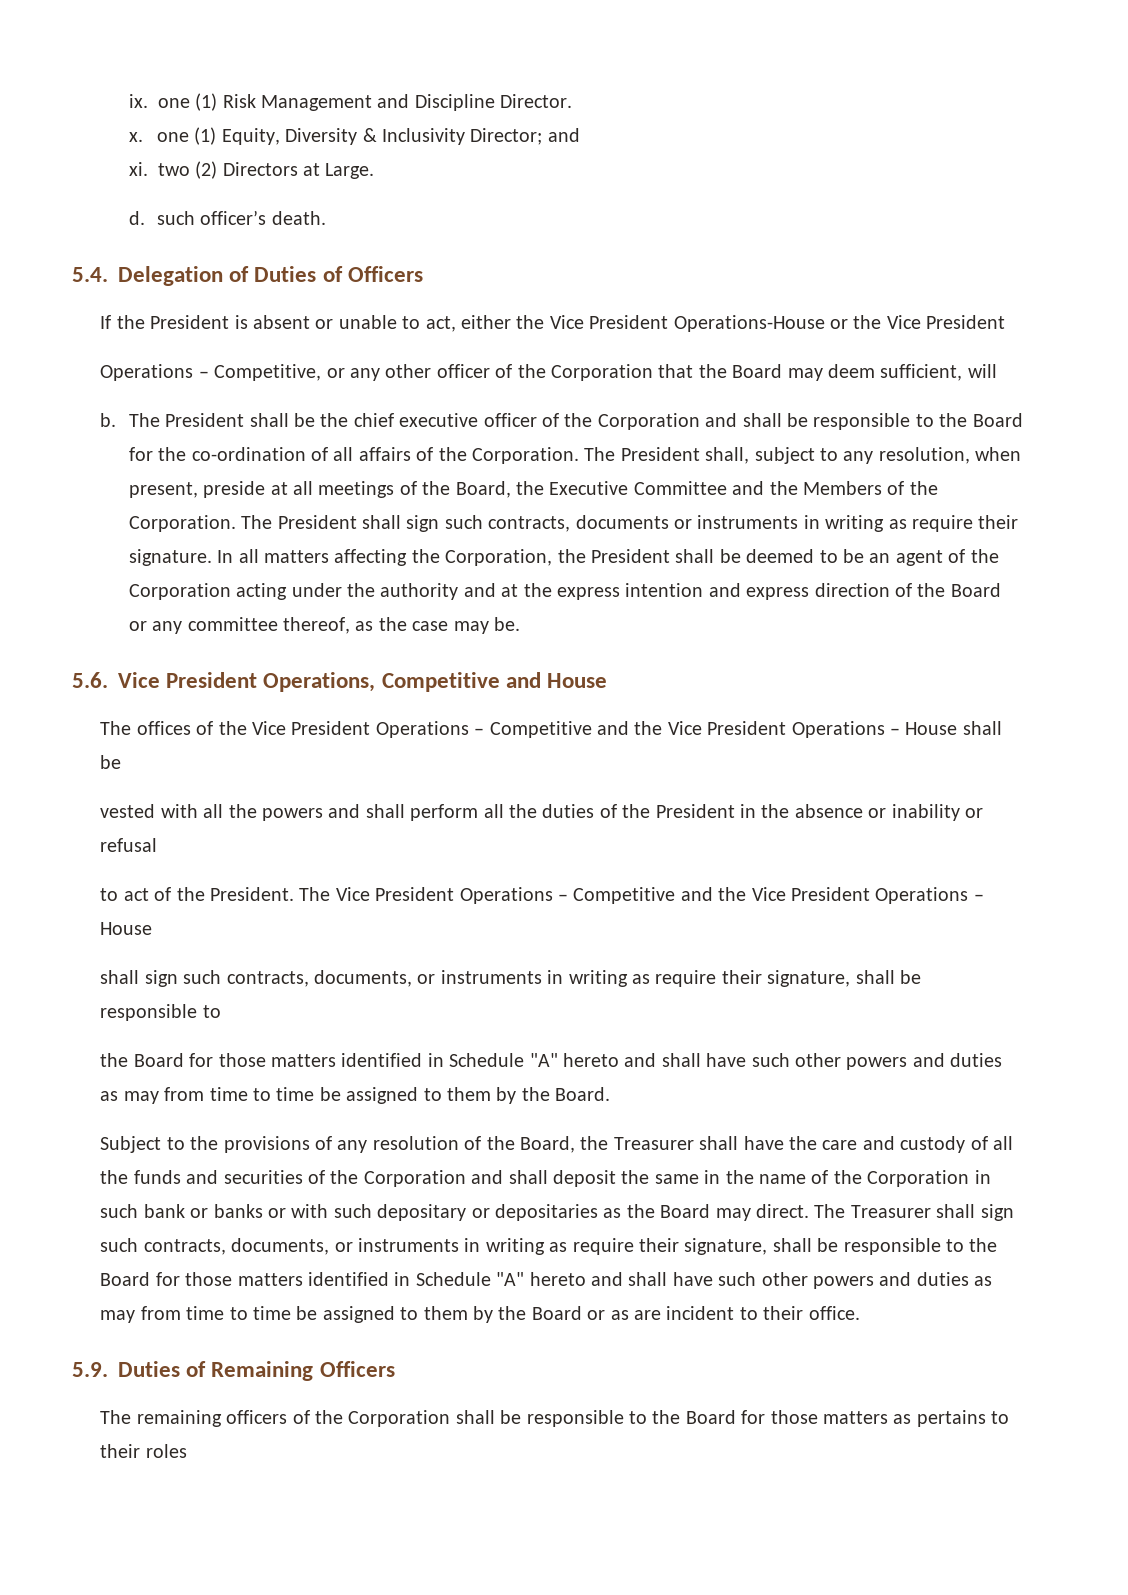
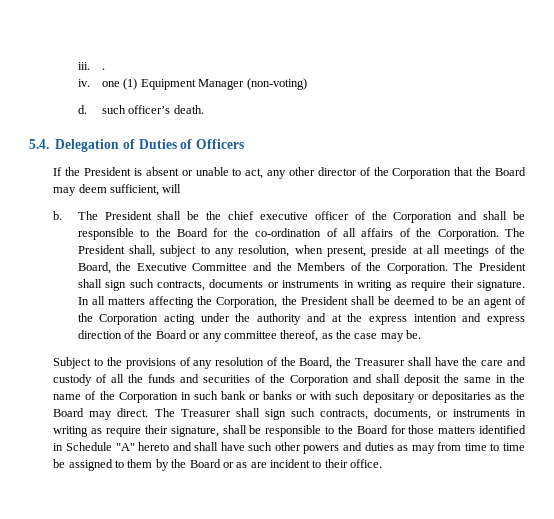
- ix. one (1) Risk Management and Discipline Director.
- x. one (1) Equity, Diversity & Inclusivity Director; and
- xi. two (2) Directors at Large.
+ iii. .
+ iv. one (1) Equipment Manager (non-voting)
- If the President is absent or unable to act, either the Vice President Operations-House or the Vice President
- Operations – Competitive, or any other officer of the Corporation that the Board may deem sufficient, will
+ If the President is absent or unable to act, any other director of the Corporation that the Board may deem sufficient, will
- 5.6. Vice President Operations, Competitive and House
- The offices of the Vice President Operations – Competitive and the Vice President Operations – House shall be
- vested with all the powers and shall perform all the duties of the President in the absence or inability or refusal
- to act of the President. The Vice President Operations – Competitive and the Vice President Operations – House
- shall sign such contracts, documents, or instruments in writing as require their signature, shall be responsible to
- the Board for those matters identified in Schedule "A" hereto and shall have such other powers and duties as may from time to time be assigned to them by the Board.
- 5.9. Duties of Remaining Officers
- The remaining officers of the Corporation shall be responsible to the Board for those matters as pertains to their roles

